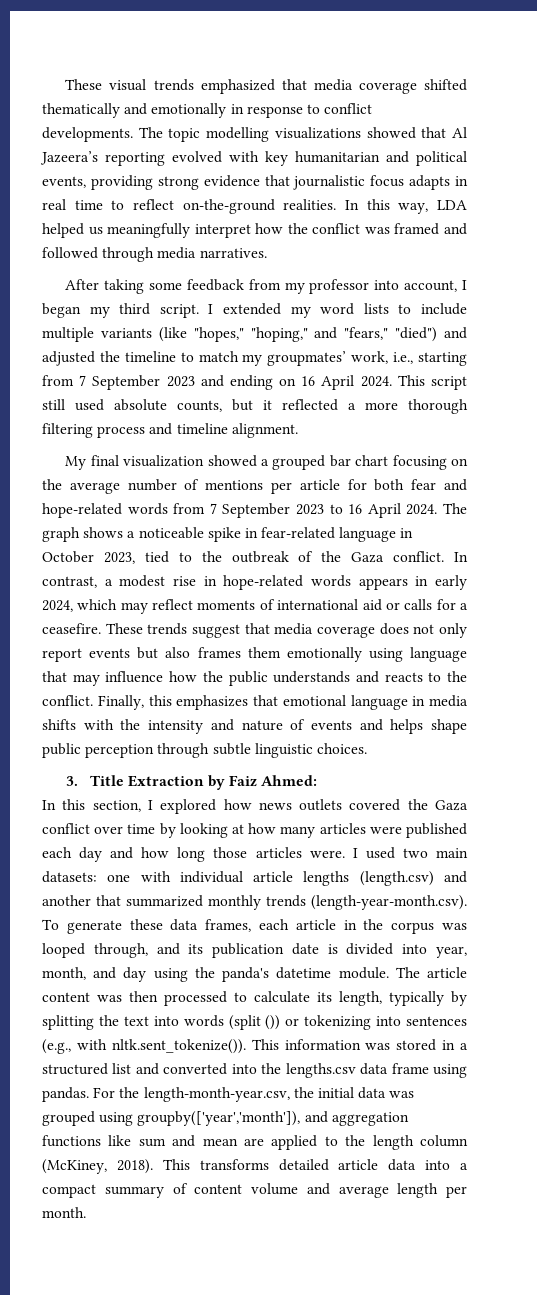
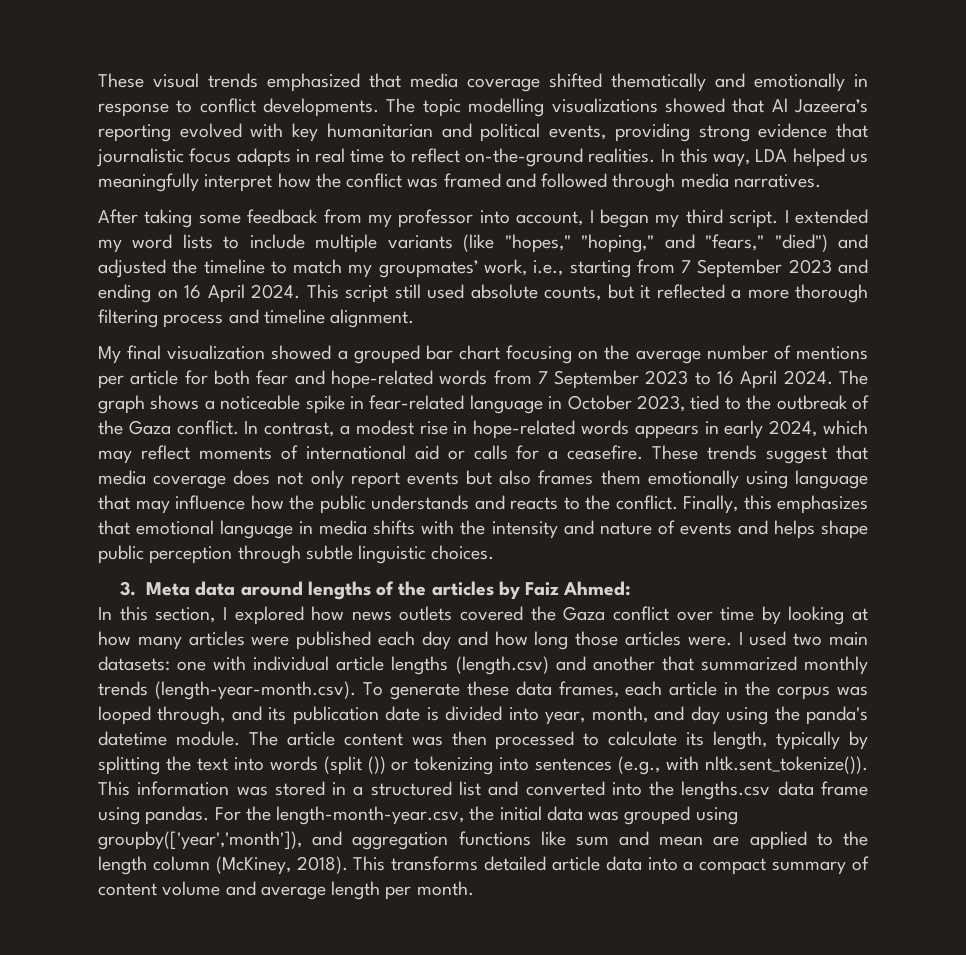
- 3. Title Extraction by Faiz Ahmed:
+ 3. Meta data around lengths of the articles by Faiz Ahmed:

